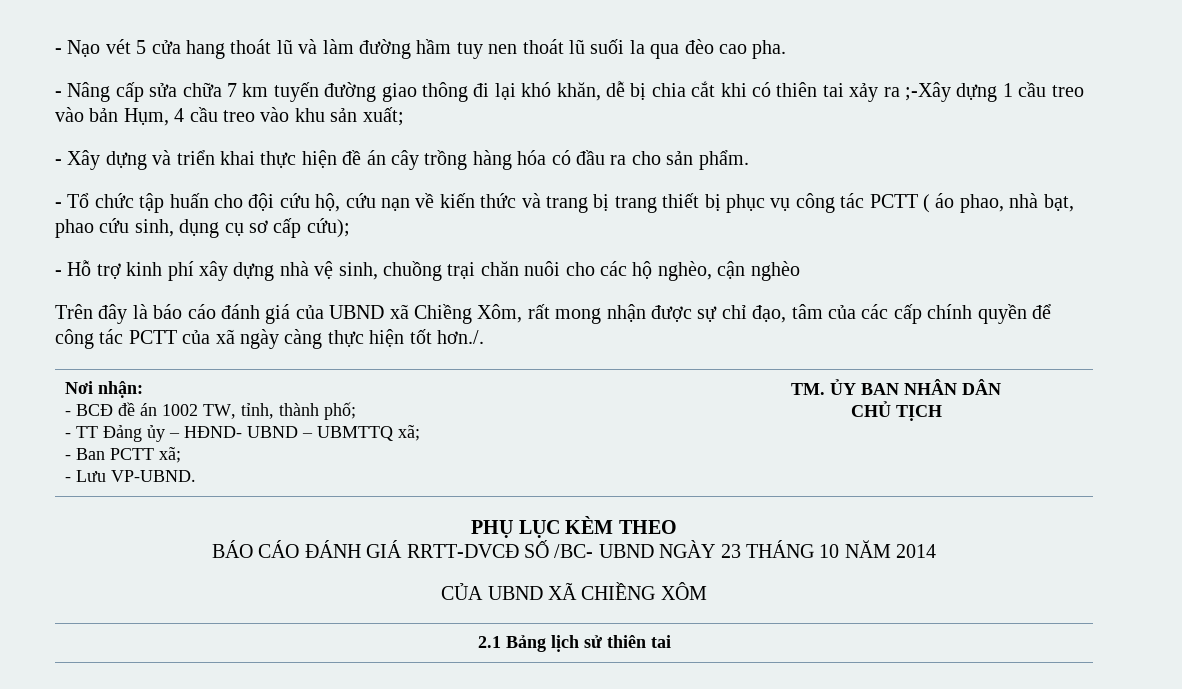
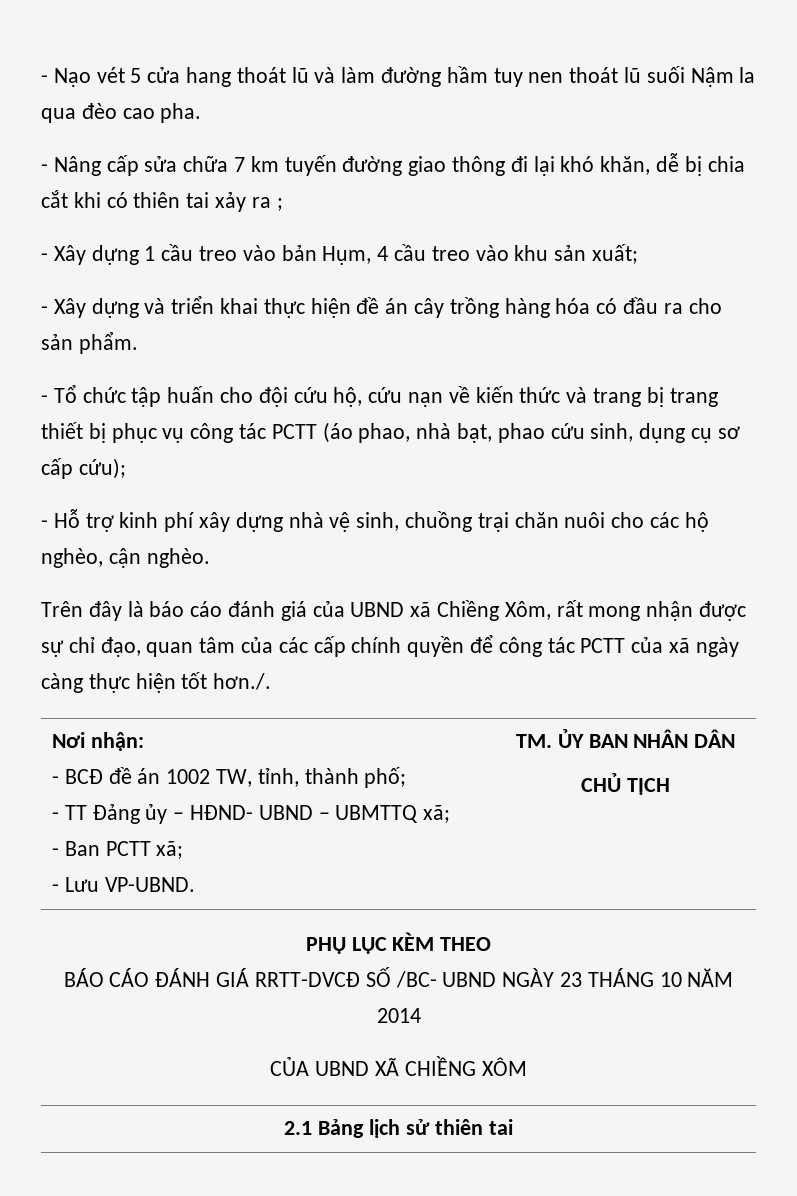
- - Nạo vét 5 cửa hang thoát lũ và làm đường hầm tuy nen thoát lũ suối la qua đèo cao pha.
+ - Nạo vét 5 cửa hang thoát lũ và làm đường hầm tuy nen thoát lũ suối Nậm la qua đèo cao pha.
- - Nâng cấp sửa chữa 7 km tuyến đường giao thông đi lại khó khăn, dễ bị chia cắt khi có thiên tai xảy ra ;-Xây dựng 1 cầu treo vào bản Hụm, 4 cầu treo vào khu sản xuất;
+ - Nâng cấp sửa chữa 7 km tuyến đường giao thông đi lại khó khăn, dễ bị chia cắt khi có thiên tai xảy ra ;
+ - Xây dựng 1 cầu treo vào bản Hụm, 4 cầu treo vào khu sản xuất;
- - Tổ chức tập huấn cho đội cứu hộ, cứu nạn về kiến thức và trang bị trang thiết bị phục vụ công tác PCTT ( áo phao, nhà bạt, phao cứu sinh, dụng cụ sơ cấp cứu);
+ - Tổ chức tập huấn cho đội cứu hộ, cứu nạn về kiến thức và trang bị trang thiết bị phục vụ công tác PCTT (áo phao, nhà bạt, phao cứu sinh, dụng cụ sơ cấp cứu);
- - Hỗ trợ kinh phí xây dựng nhà vệ sinh, chuồng trại chăn nuôi cho các hộ nghèo, cận nghèo
+ - Hỗ trợ kinh phí xây dựng nhà vệ sinh, chuồng trại chăn nuôi cho các hộ nghèo, cận nghèo.
- Trên đây là báo cáo đánh giá của UBND xã Chiềng Xôm, rất mong nhận được sự chỉ đạo, tâm của các cấp chính quyền để công tác PCTT của xã ngày càng thực hiện tốt hơn./.
+ Trên đây là báo cáo đánh giá của UBND xã Chiềng Xôm, rất mong nhận được sự chỉ đạo, quan tâm của các cấp chính quyền để công tác PCTT của xã ngày càng thực hiện tốt hơn./.

